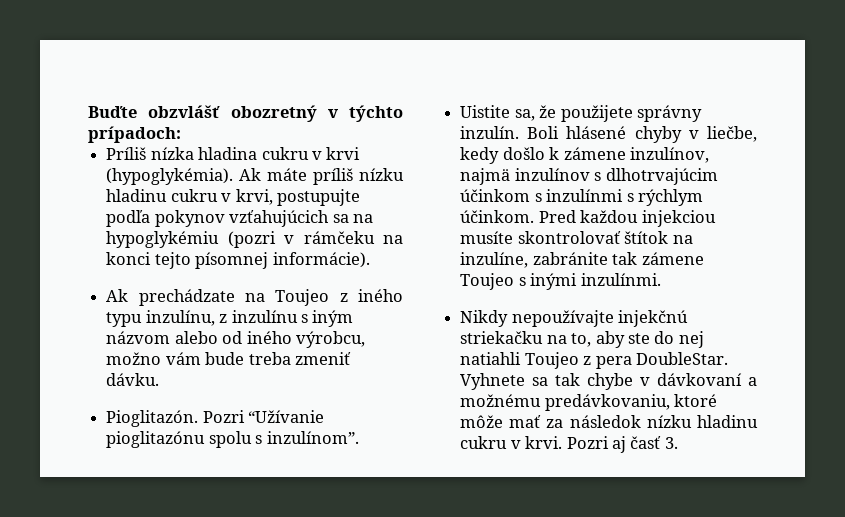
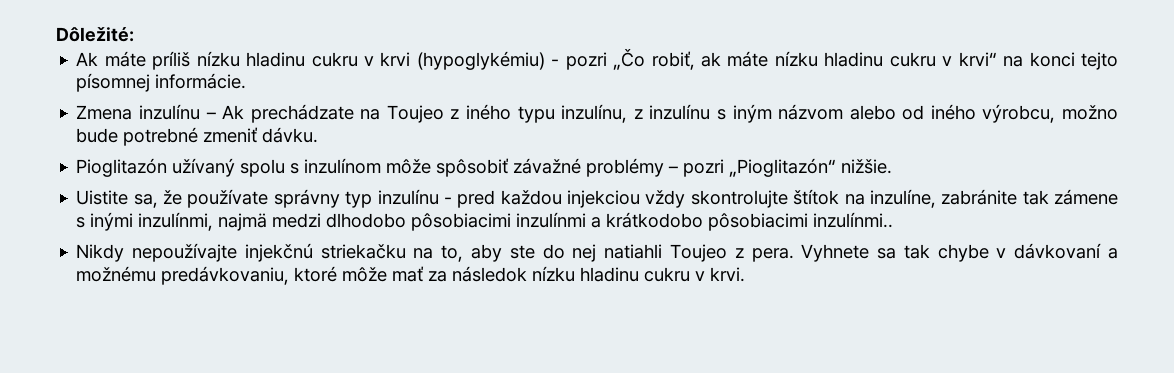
- Buďte obzvlášť obozretný v týchto prípadoch:
- Príliš nízka hladina cukru v krvi (hypoglykémia). Ak máte príliš nízku hladinu cukru v krvi, postupujte podľa pokynov vzťahujúcich sa na hypoglykémiu (pozri v rámčeku na konci tejto písomnej informácie).
- Ak prechádzate na Toujeo z iného typu inzulínu, z inzulínu s iným názvom alebo od iného výrobcu, možno vám bude treba zmeniť dávku.
+ Dôležité:
+ Ak máte príliš nízku hladinu cukru v krvi (hypoglykémiu) - pozri „Čo robiť, ak máte nízku hladinu cukru v krvi“ na konci tejto písomnej informácie.
+ Zmena inzulínu – Ak prechádzate na Toujeo z iného typu inzulínu, z inzulínu s iným názvom alebo od iného výrobcu, možno bude potrebné zmeniť dávku.
- Pioglitazón. Pozri “Užívanie pioglitazónu spolu s inzulínom”.
- Uistite sa, že použijete správny inzulín. Boli hlásené chyby v liečbe, kedy došlo k zámene inzulínov, najmä inzulínov s dlhotrvajúcim účinkom s inzulínmi s rýchlym účinkom. Pred každou injekciou musíte skontrolovať štítok na inzulíne, zabránite tak zámene Toujeo s inými inzulínmi.
+ Pioglitazón užívaný spolu s inzulínom môže spôsobiť závažné problémy – pozri „Pioglitazón“ nižšie.
+ Uistite sa, že používate správny typ inzulínu - pred každou injekciou vždy skontrolujte štítok na inzulíne, zabránite tak zámene s inými inzulínmi, najmä medzi dlhodobo pôsobiacimi inzulínmi a krátkodobo pôsobiacimi inzulínmi..
- Nikdy nepoužívajte injekčnú striekačku na to, aby ste do nej natiahli Toujeo z pera DoubleStar.
+ Nikdy nepoužívajte injekčnú striekačku na to, aby ste do nej natiahli Toujeo z pera.
- Pozri aj časť 3.

